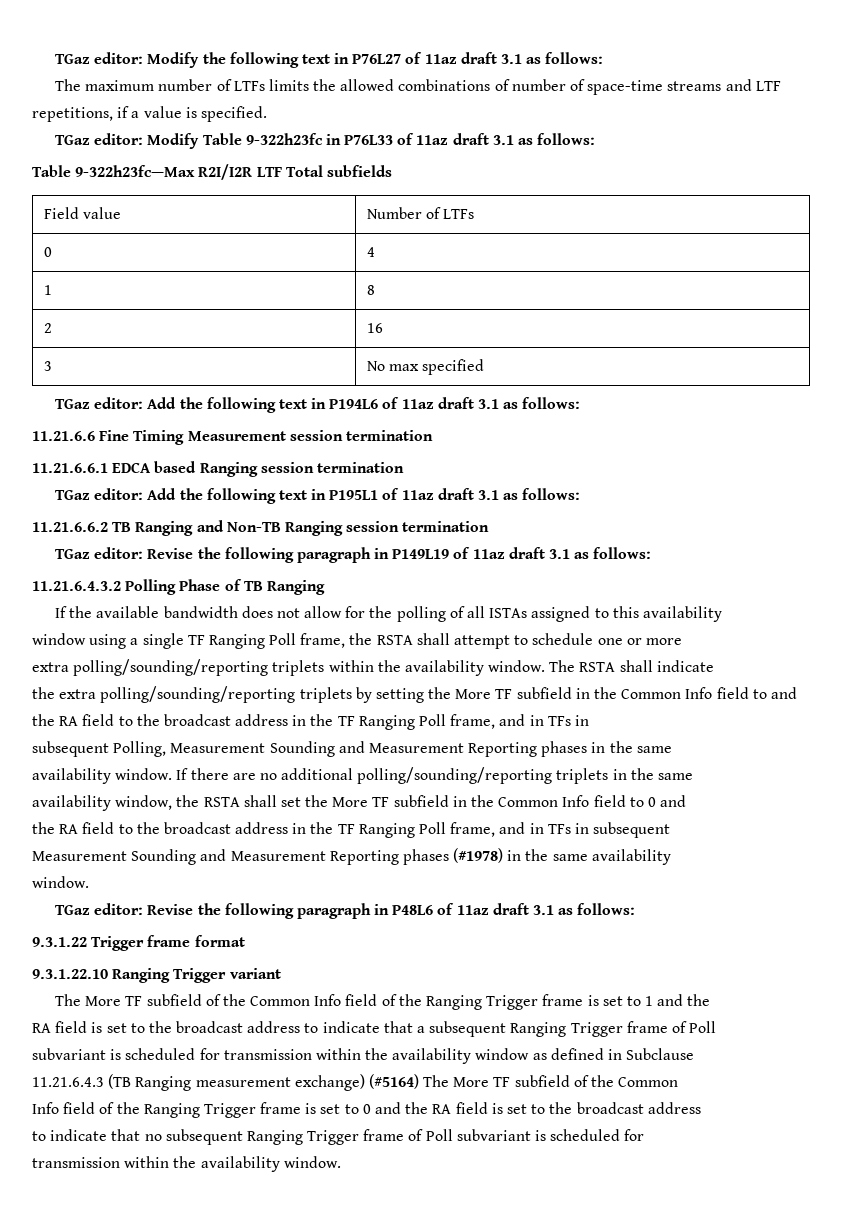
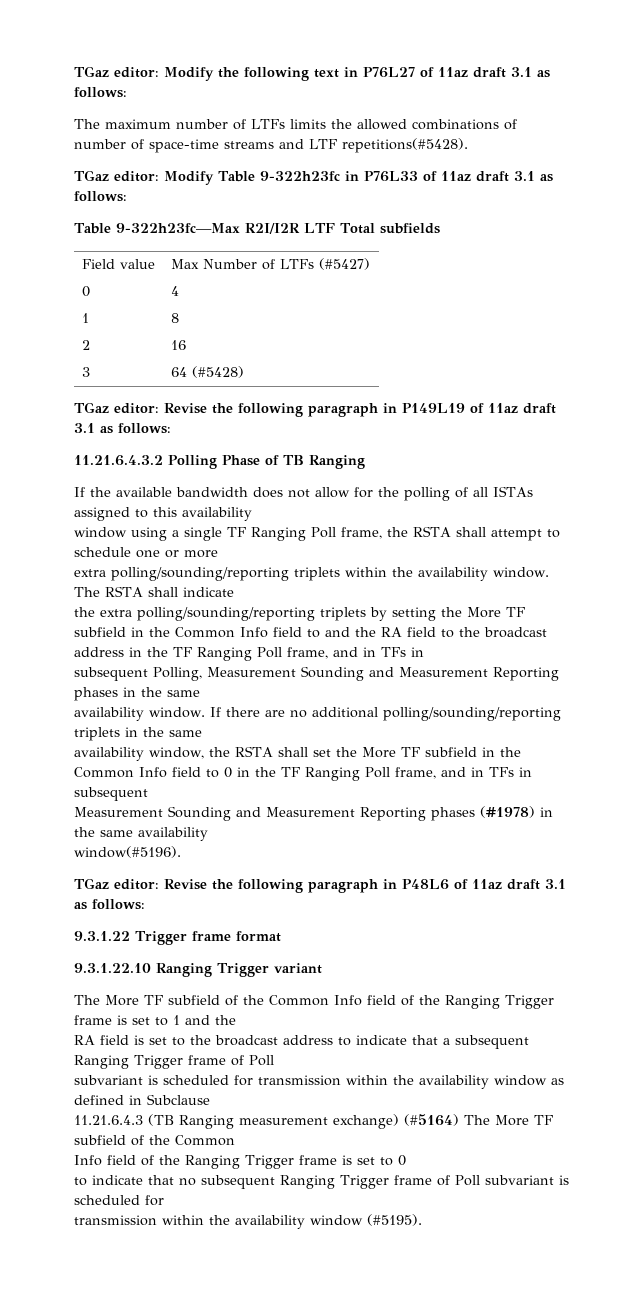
- The maximum number of LTFs limits the allowed combinations of number of space-time streams and LTF repetitions, if a value is specified.
+ The maximum number of LTFs limits the allowed combinations of number of space-time streams and LTF repetitions(#5428).
- Field value | Number of LTFs
+ Field value | Max Number of LTFs (#5427)
- 3 | No max specified
- TGaz editor: Add the following text in P194L6 of 11az draft 3.1 as follows:
- 11.21.6.6 Fine Timing Measurement session termination
- 11.21.6.6.1 EDCA based Ranging session termination
- TGaz editor: Add the following text in P195L1 of 11az draft 3.1 as follows:
- 11.21.6.6.2 TB Ranging and Non-TB Ranging session termination
+ 3 | 64 (#5428)
- availability window, the RSTA shall set the More TF subfield in the Common Info field to 0 and
- the RA field to the broadcast address in the TF Ranging Poll frame, and in TFs in subsequent
+ availability window, the RSTA shall set the More TF subfield in the Common Info field to 0 in the TF Ranging Poll frame, and in TFs in subsequent
  Measurement Sounding and Measurement Reporting phases (#1978) in the same availability
- window.
+ window(#5196).
- Info field of the Ranging Trigger frame is set to 0 and the RA field is set to the broadcast address
+ Info field of the Ranging Trigger frame is set to 0
- transmission within the availability window.
+ transmission within the availability window (#5195).

